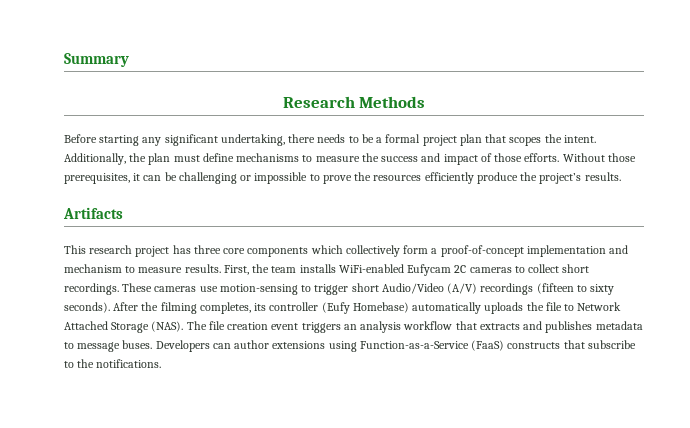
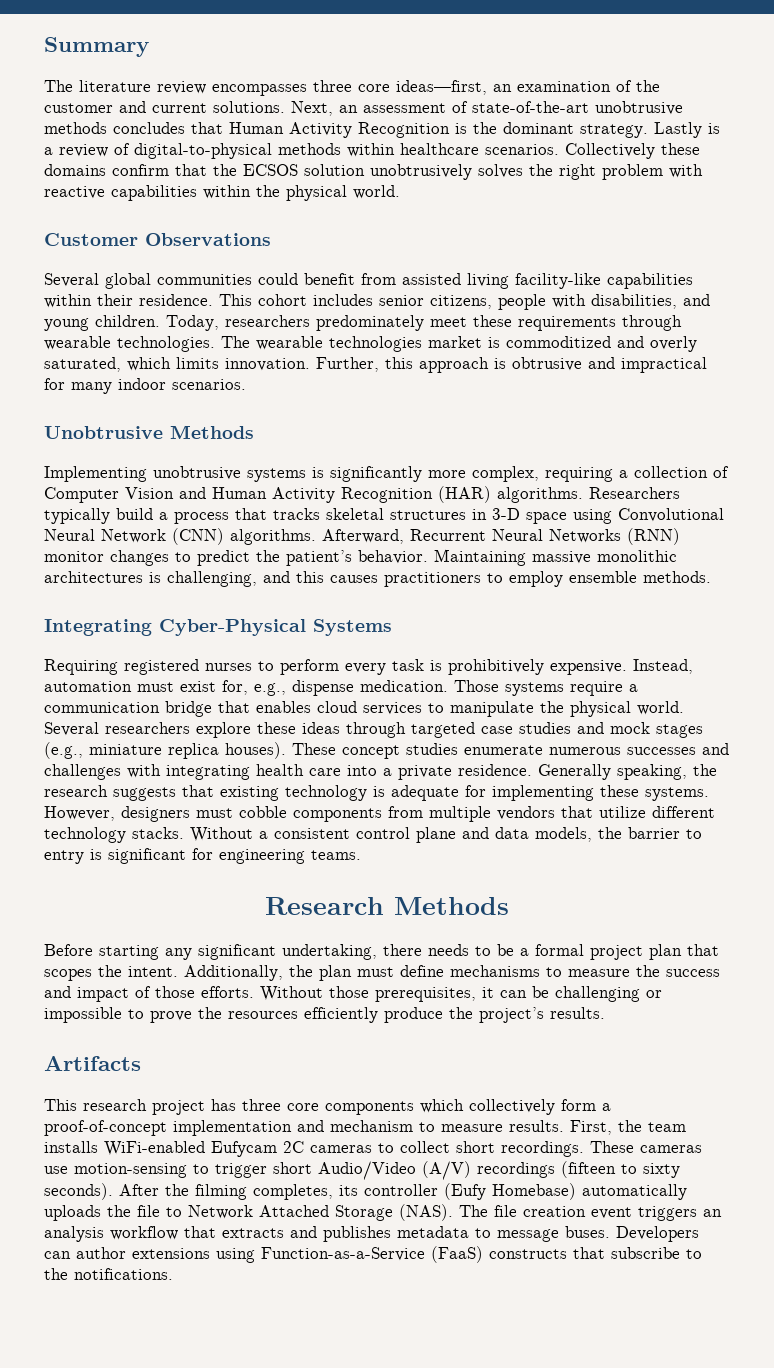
+ The literature review encompasses three core ideas—first, an examination of the customer and current solutions. Next, an assessment of state-of-the-art unobtrusive methods concludes that Human Activity Recognition is the dominant strategy. Lastly is a review of digital-to-physical methods within healthcare scenarios. Collectively these domains confirm that the ECSOS solution unobtrusively solves the right problem with reactive capabilities within the physical world.
+ Customer Observations
+ Several global communities could benefit from assisted living facility-like capabilities within their residence. This cohort includes senior citizens, people with disabilities, and young children. Today, researchers predominately meet these requirements through wearable technologies. The wearable technologies market is commoditized and overly saturated, which limits innovation. Further, this approach is obtrusive and impractical for many indoor scenarios.
+ Unobtrusive Methods
+ Implementing unobtrusive systems is significantly more complex, requiring a collection of Computer Vision and Human Activity Recognition (HAR) algorithms. Researchers typically build a process that tracks skeletal structures in 3-D space using Convolutional Neural Network (CNN) algorithms. Afterward, Recurrent Neural Networks (RNN) monitor changes to predict the patient’s behavior. Maintaining massive monolithic architectures is challenging, and this causes practitioners to employ ensemble methods.
+ Integrating Cyber-Physical Systems
+ Requiring registered nurses to perform every task is prohibitively expensive. Instead, automation must exist for, e.g., dispense medication. Those systems require a communication bridge that enables cloud services to manipulate the physical world. Several researchers explore these ideas through targeted case studies and mock stages (e.g., miniature replica houses). These concept studies enumerate numerous successes and challenges with integrating health care into a private residence. Generally speaking, the research suggests that existing technology is adequate for implementing these systems. However, designers must cobble components from multiple vendors that utilize different technology stacks. Without a consistent control plane and data models, the barrier to entry is significant for engineering teams.

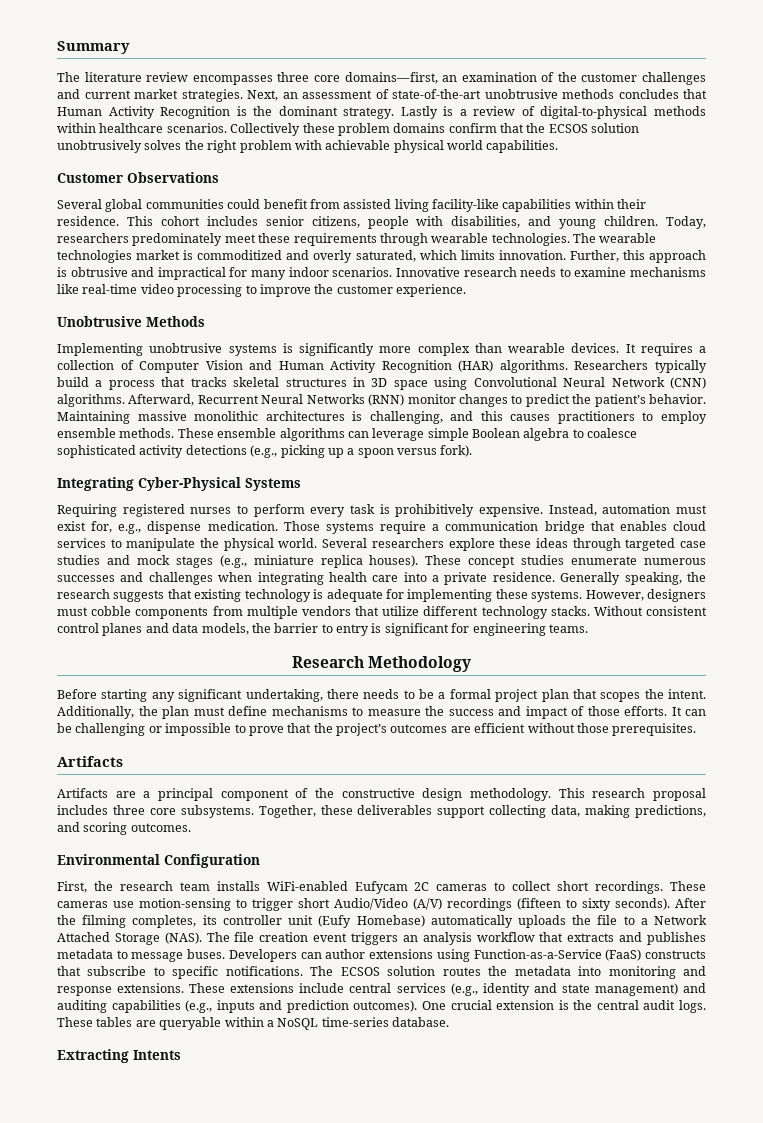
- The literature review encompasses three core ideas—first, an examination of the customer and current solutions.
+ The literature review encompasses three core domains—first, an examination of the customer challenges and current market strategies.
- Collectively these domains confirm that the ECSOS solution unobtrusively solves the right problem with reactive capabilities within the physical world.
+ Collectively these problem domains confirm that the ECSOS solution unobtrusively solves the right problem with achievable physical world capabilities.
+ Innovative research needs to examine mechanisms like real-time video processing to improve the customer experience.
- Implementing unobtrusive systems is significantly more complex, requiring a collection of Computer Vision and Human Activity Recognition (HAR) algorithms.
+ Implementing unobtrusive systems is significantly more complex than wearable devices. It requires a collection of Computer Vision and Human Activity Recognition (HAR) algorithms.
- Researchers typically build a process that tracks skeletal structures in 3-D space using Convolutional Neural Network (CNN) algorithms.
+ Researchers typically build a process that tracks skeletal structures in 3D space using Convolutional Neural Network (CNN) algorithms.
+ These ensemble algorithms can leverage simple Boolean algebra to coalesce sophisticated activity detections (e.g., picking up a spoon versus fork).
- These concept studies enumerate numerous successes and challenges with integrating health care into a private residence.
+ These concept studies enumerate numerous successes and challenges when integrating health care into a private residence.
- Without a consistent control plane and data models, the barrier to entry is significant for engineering teams.
+ Without consistent control planes and data models, the barrier to entry is significant for engineering teams.
- Research Methods
+ Research Methodology
- Without those prerequisites, it can be challenging or impossible to prove the resources efficiently produce the project’s results.
+ It can be challenging or impossible to prove that the project’s outcomes are efficient without those prerequisites.
  Artifacts
- This research project has three core components which collectively form a proof-of-concept implementation and mechanism to measure results. First, the team installs WiFi-enabled Eufycam 2C cameras to collect short recordings.
+ Artifacts are a principal component of the constructive design methodology. This research proposal includes three core subsystems. Together, these deliverables support collecting data, making predictions, and scoring outcomes.
+ Environmental Configuration
+ First, the research team installs WiFi-enabled Eufycam 2C cameras to collect short recordings.
- After the filming completes, its controller (Eufy Homebase) automatically uploads the file to Network Attached Storage (NAS).
+ After the filming completes, its controller unit (Eufy Homebase) automatically uploads the file to a Network Attached Storage (NAS).
- Developers can author extensions using Function-as-a-Service (FaaS) constructs that subscribe to the notifications.
+ Developers can author extensions using Function-as-a-Service (FaaS) constructs that subscribe to specific notifications. The ECSOS solution routes the metadata into monitoring and response extensions. These extensions include central services (e.g., identity and state management) and auditing capabilities (e.g., inputs and prediction outcomes). One crucial extension is the central audit logs. These tables are queryable within a NoSQL time-series database.
+ Extracting Intents

